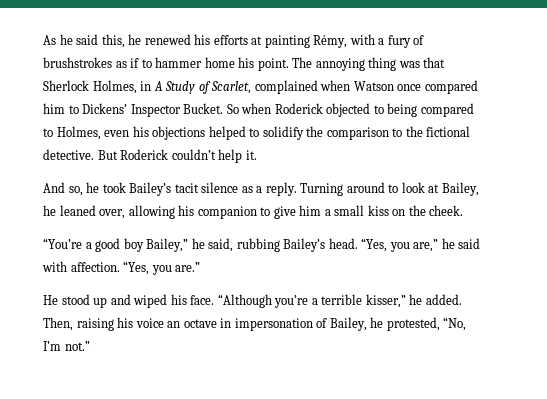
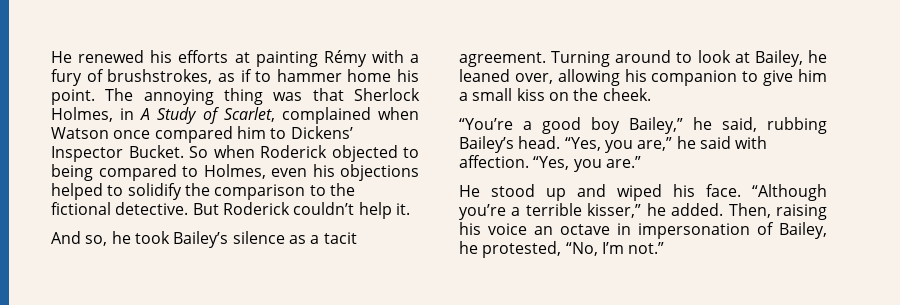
- As he said this, he renewed his efforts at painting Rémy, with a fury of brushstrokes as if to hammer home his point.
+ He renewed his efforts at painting Rémy with a fury of brushstrokes, as if to hammer home his point.
- And so, he took Bailey’s tacit silence as a reply.
+ And so, he took Bailey’s silence as a tacit agreement.

